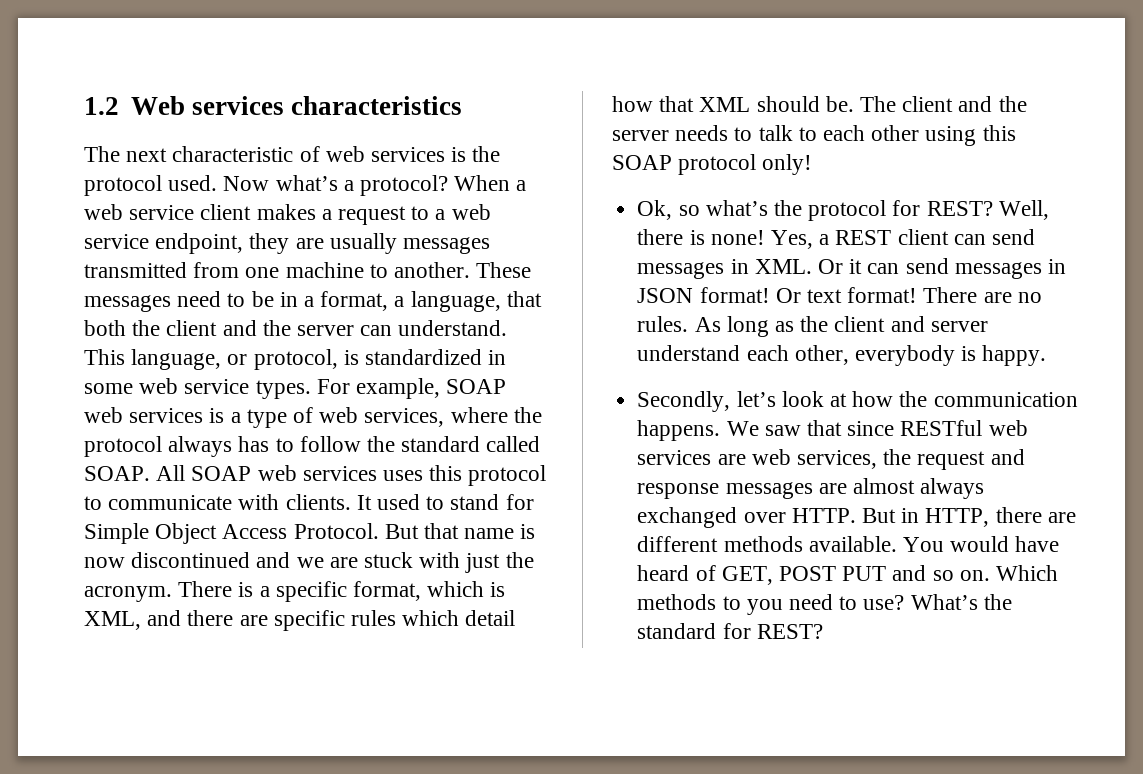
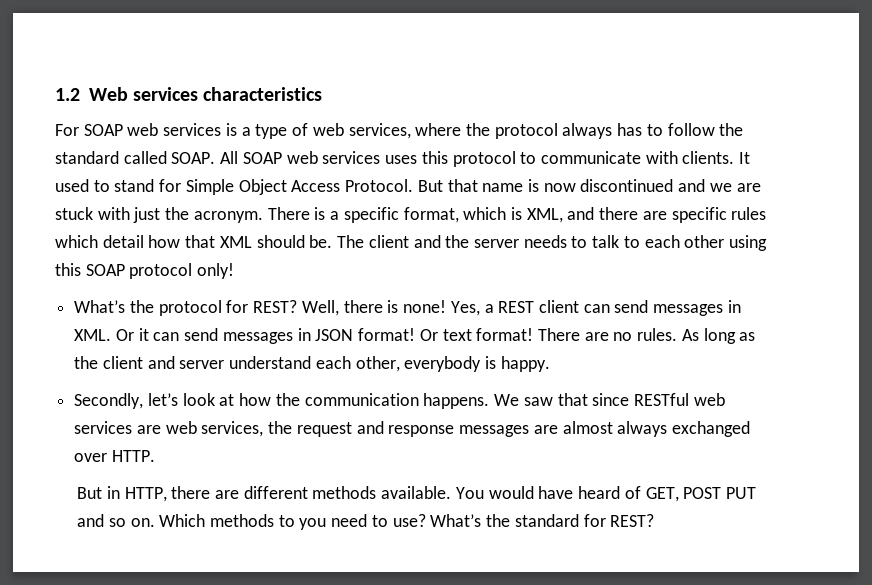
- The next characteristic of web services is the protocol used. Now what’s a protocol? When a web service client makes a request to a web service endpoint, they are usually messages transmitted from one machine to another. These messages need to be in a format, a language, that both the client and the server can understand. This language, or protocol, is standardized in some web service types. For example, SOAP web services is a type of web services, where the protocol always has to follow the standard called SOAP.
+ For SOAP web services is a type of web services, where the protocol always has to follow the standard called SOAP.
- Ok, so what’s the protocol for REST?
+ What’s the protocol for REST?
- We saw that since RESTful web services are web services, the request and response messages are almost always exchanged over HTTP. But in HTTP, there are different methods available.
+ We saw that since RESTful web services are web services, the request and response messages are almost always exchanged over HTTP.
+ But in HTTP, there are different methods available.

